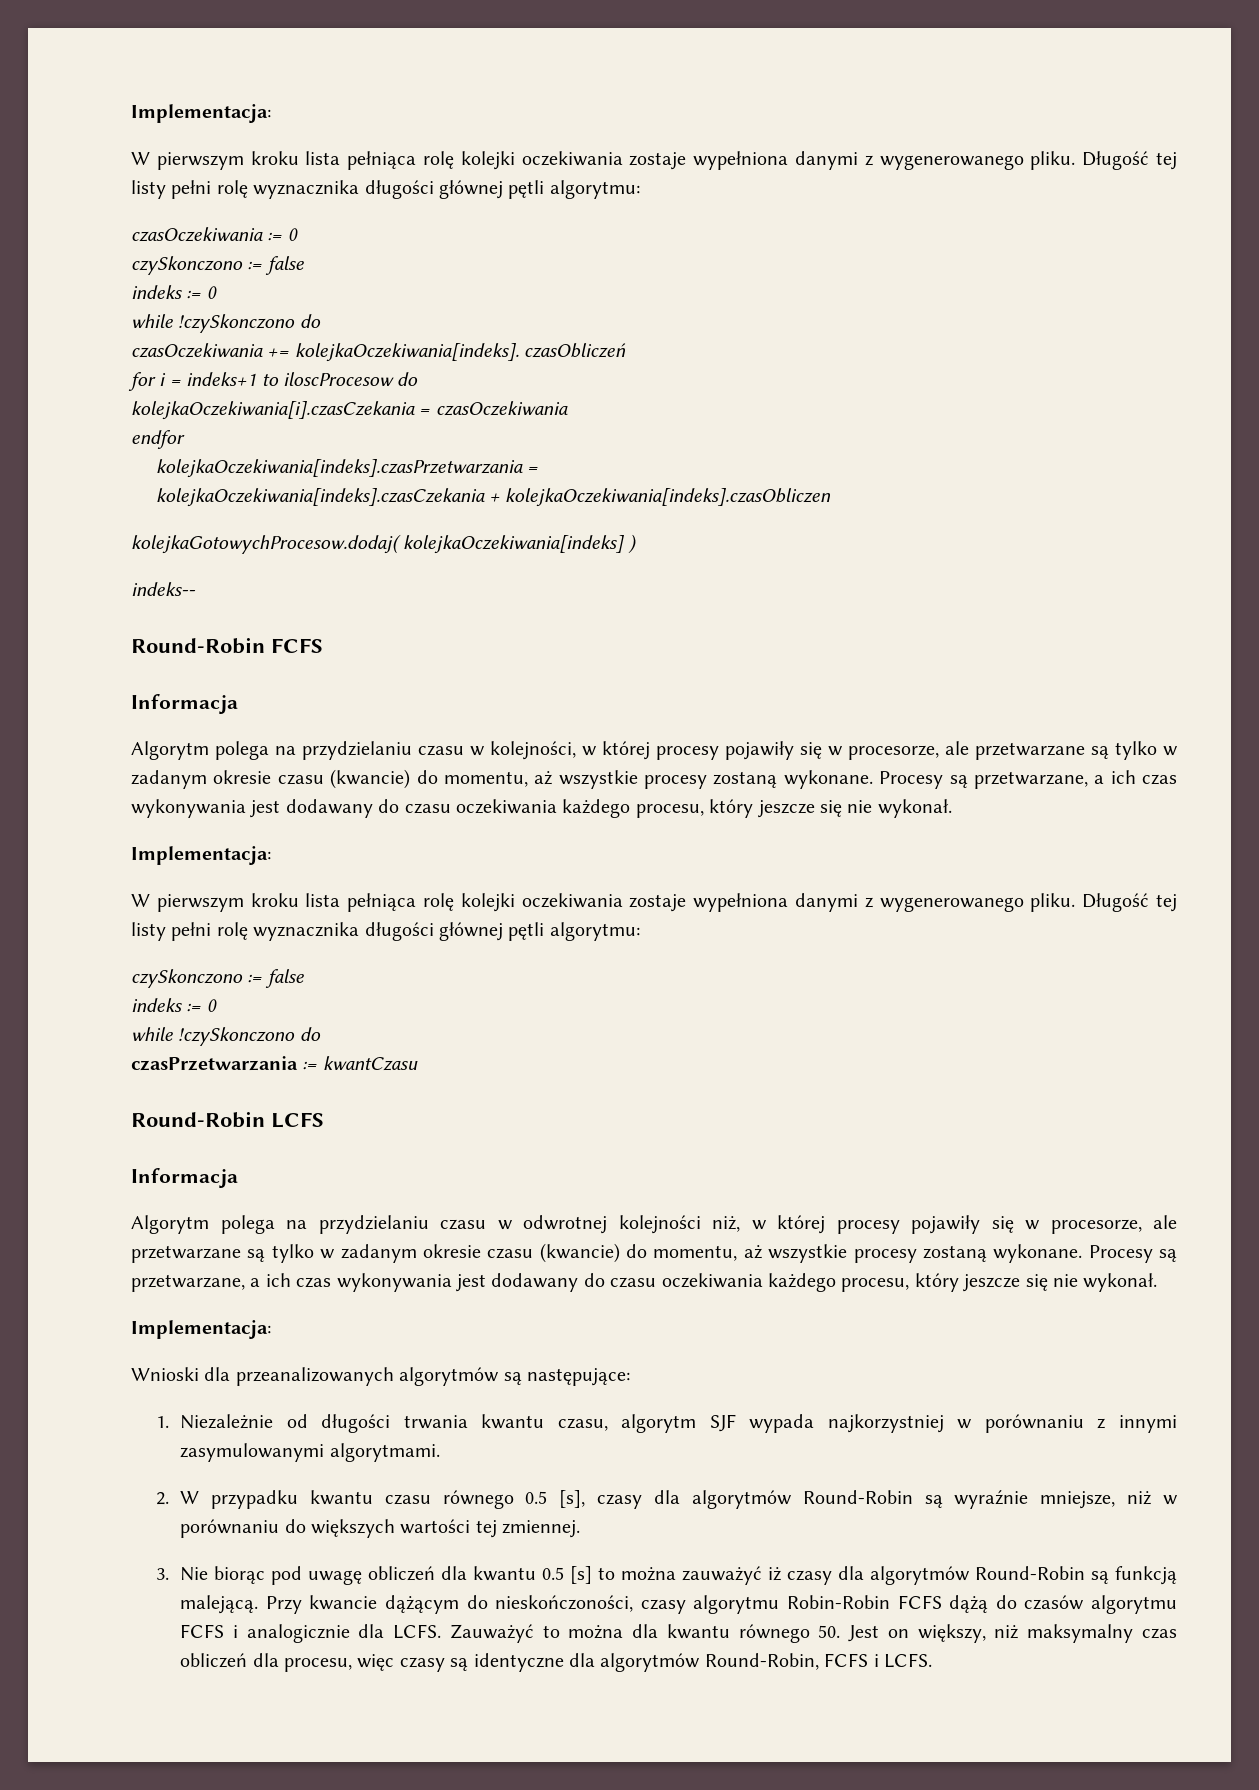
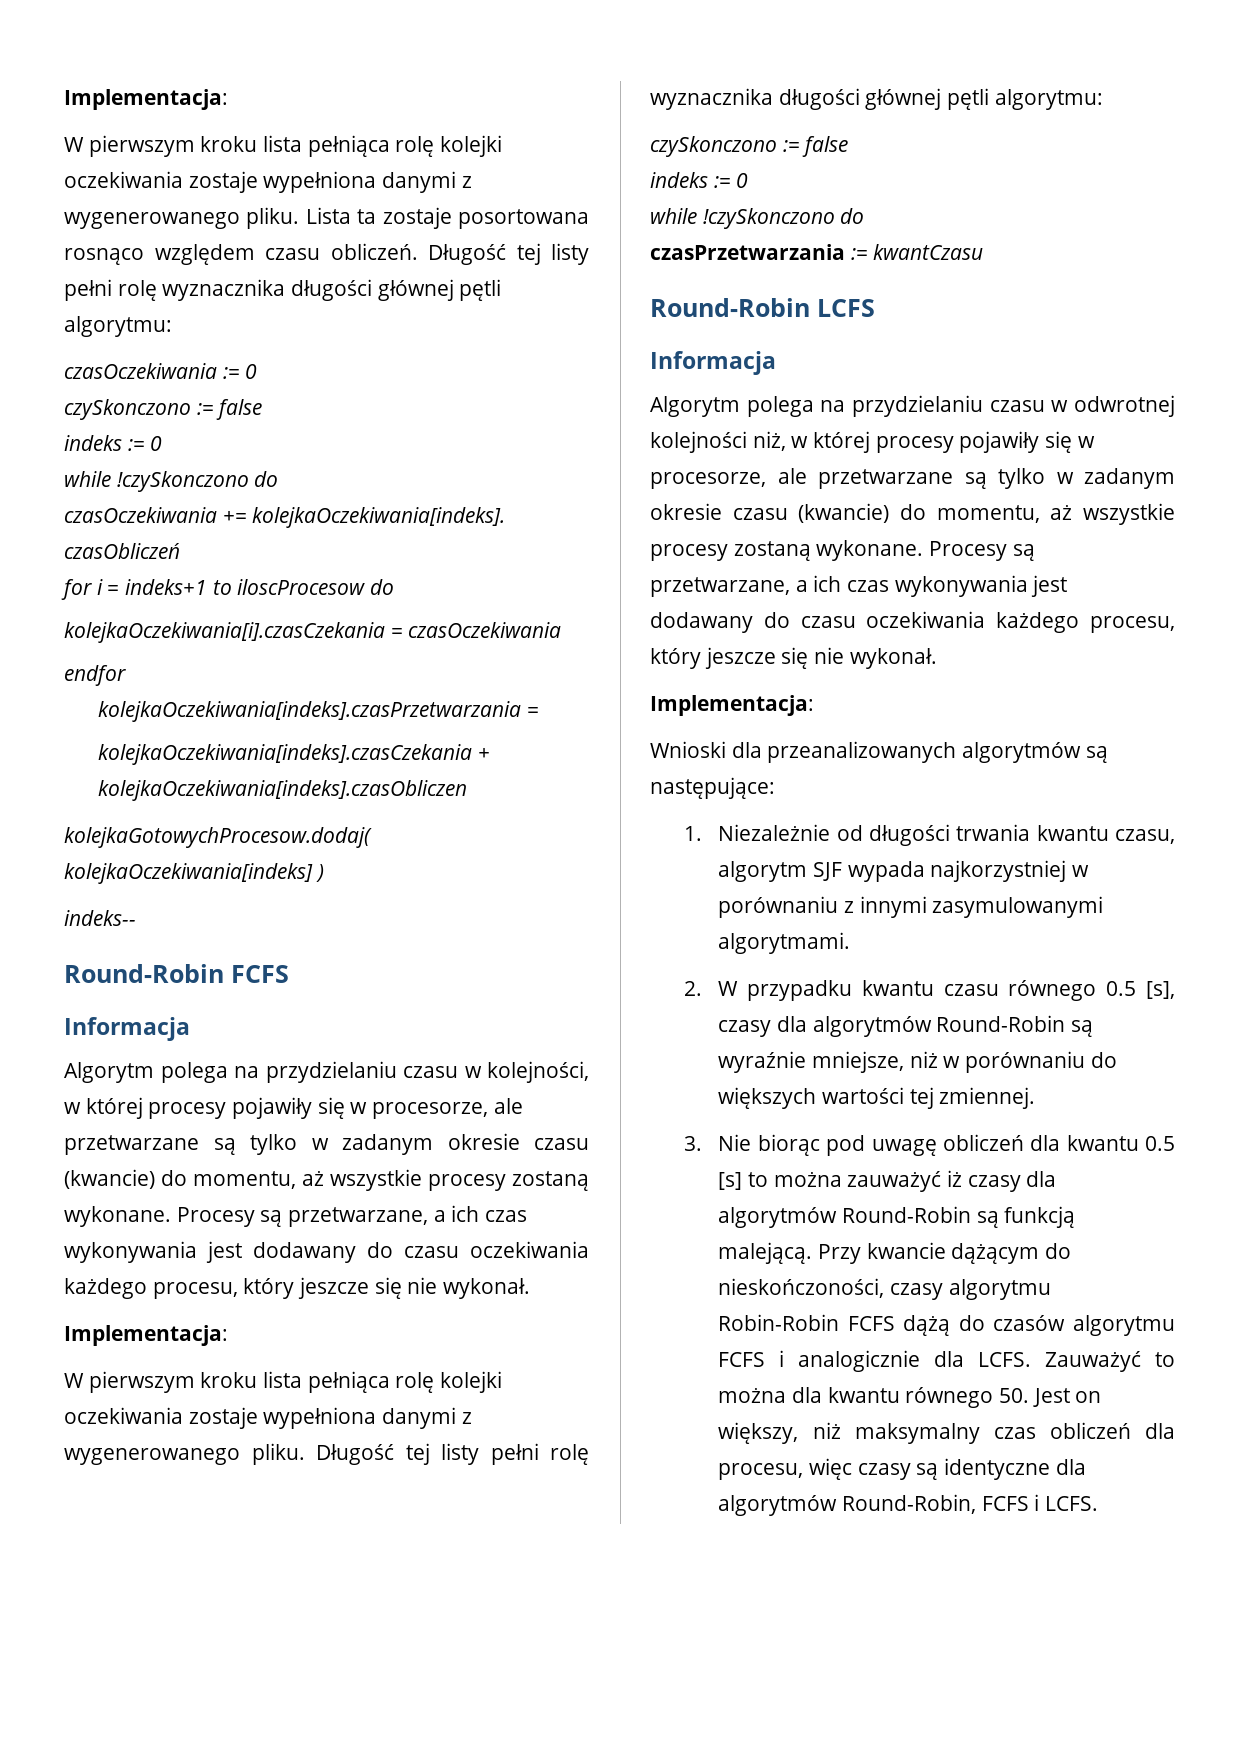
+ Lista ta zostaje posortowana rosnąco względem czasu obliczeń.

